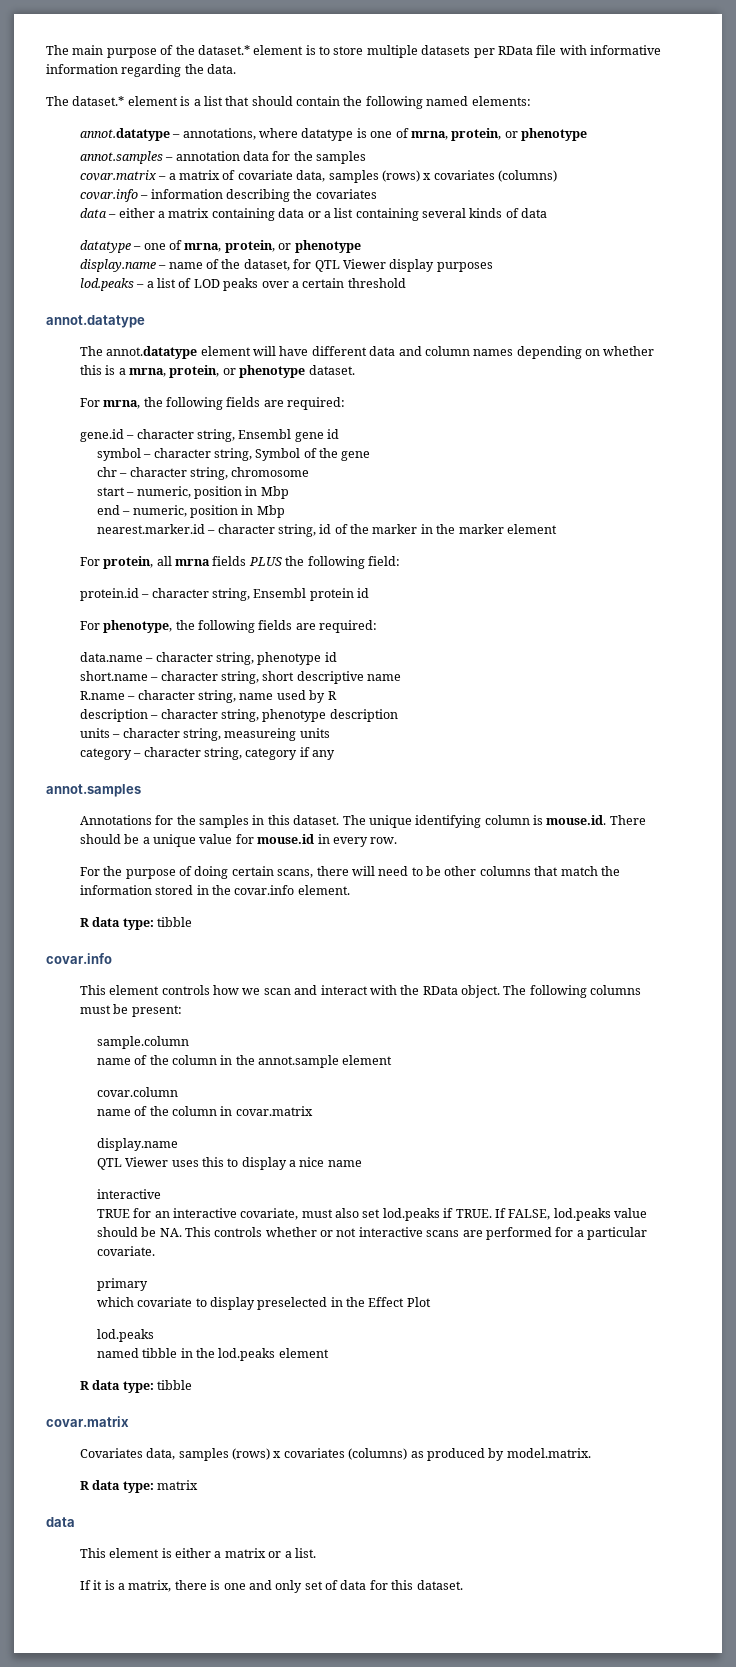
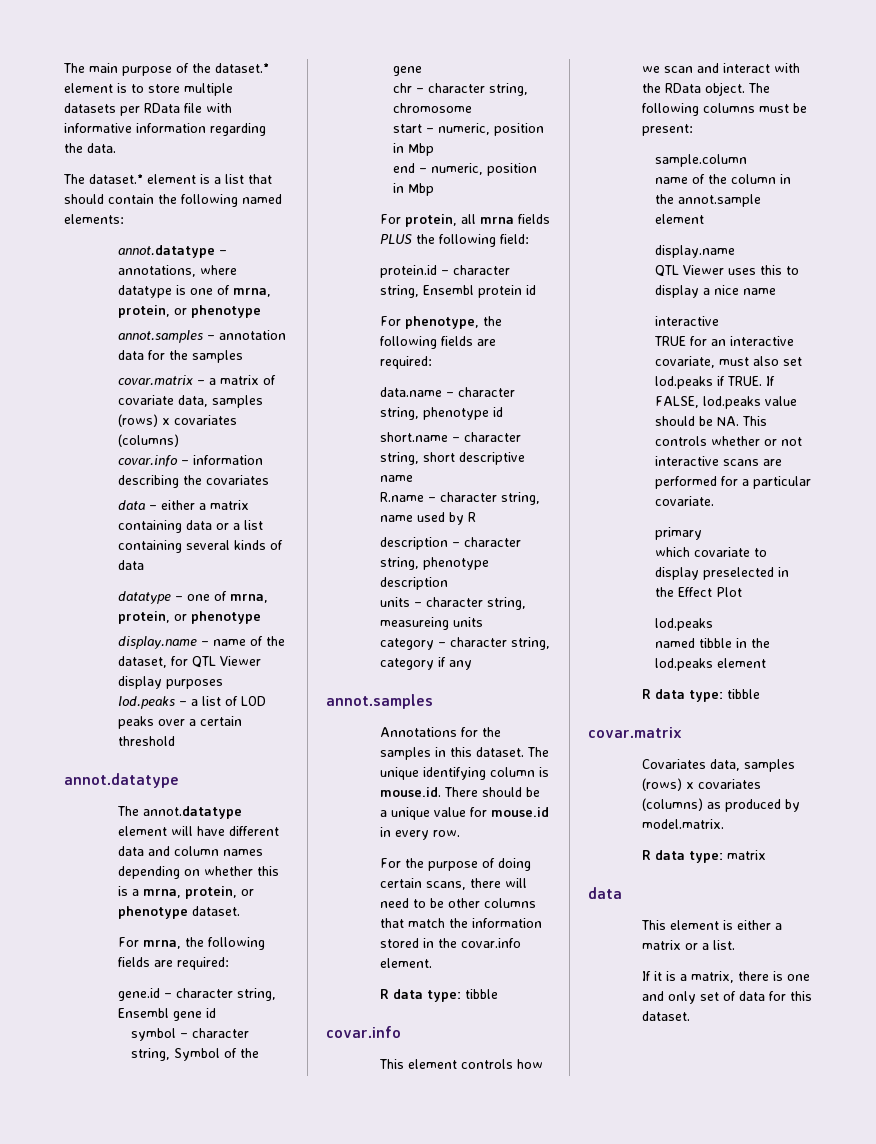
- nearest.marker.id – character string, id of the marker in the marker element
- covar.column
- name of the column in covar.matrix

